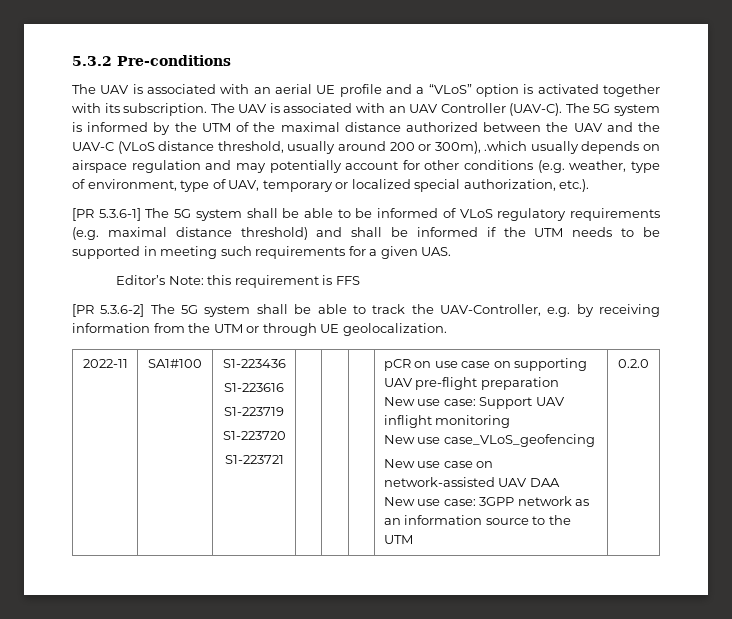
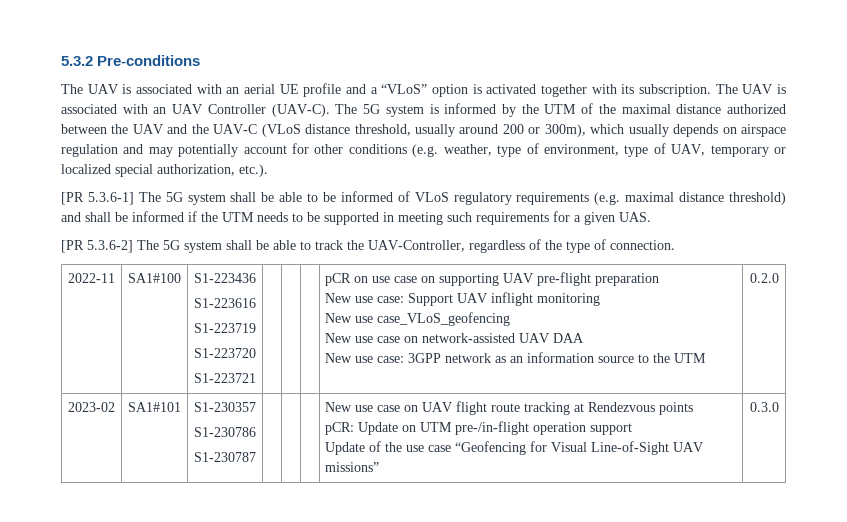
- The 5G system is informed by the UTM of the maximal distance authorized between the UAV and the UAV-C (VLoS distance threshold, usually around 200 or 300m), .which usually depends on airspace regulation and may potentially account for other conditions (e.g. weather, type of environment, type of UAV, temporary or localized special authorization, etc.).
+ The 5G system is informed by the UTM of the maximal distance authorized between the UAV and the UAV-C (VLoS distance threshold, usually around 200 or 300m), which usually depends on airspace regulation and may potentially account for other conditions (e.g. weather, type of environment, type of UAV, temporary or localized special authorization, etc.).
- Editor’s Note: this requirement is FFS
- [PR 5.3.6-2] The 5G system shall be able to track the UAV-Controller, e.g. by receiving information from the UTM or through UE geolocalization.
+ [PR 5.3.6-2] The 5G system shall be able to track the UAV-Controller, regardless of the type of connection.
+ 2023-02 | SA1#101 | S1-230357
+ S1-230786
+ S1-230787 | | | | New use case on UAV flight route tracking at Rendezvous points
+ pCR: Update on UTM pre-/in-flight operation support
+ Update of the use case “Geofencing for Visual Line-of-Sight UAV missions” | 0.3.0

